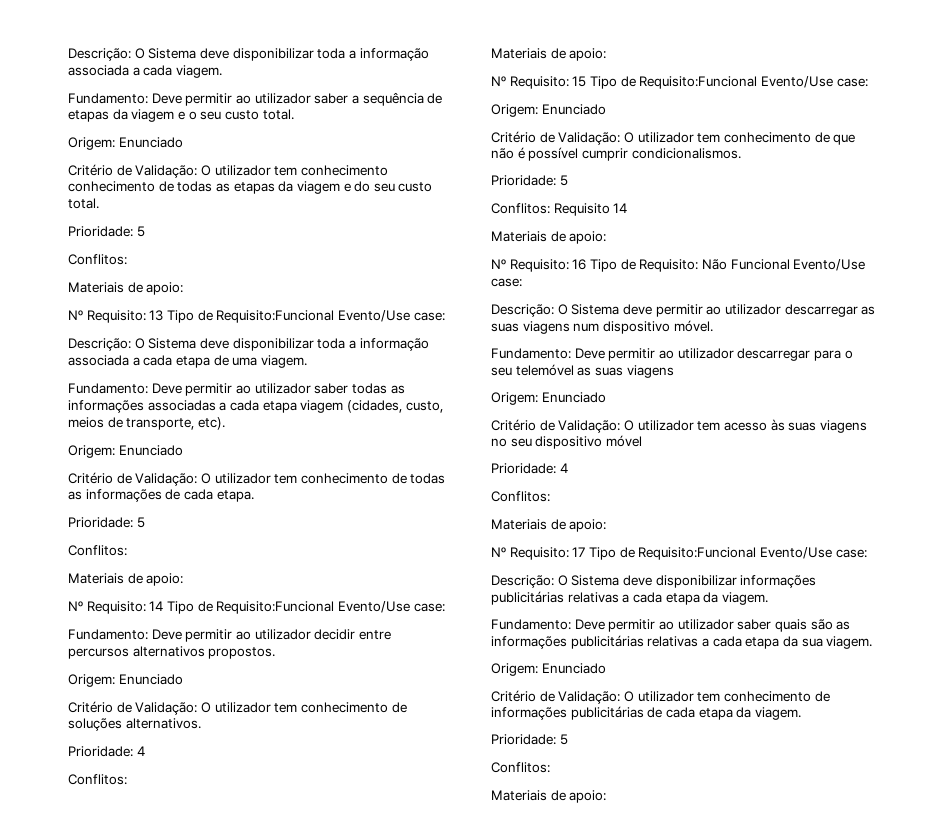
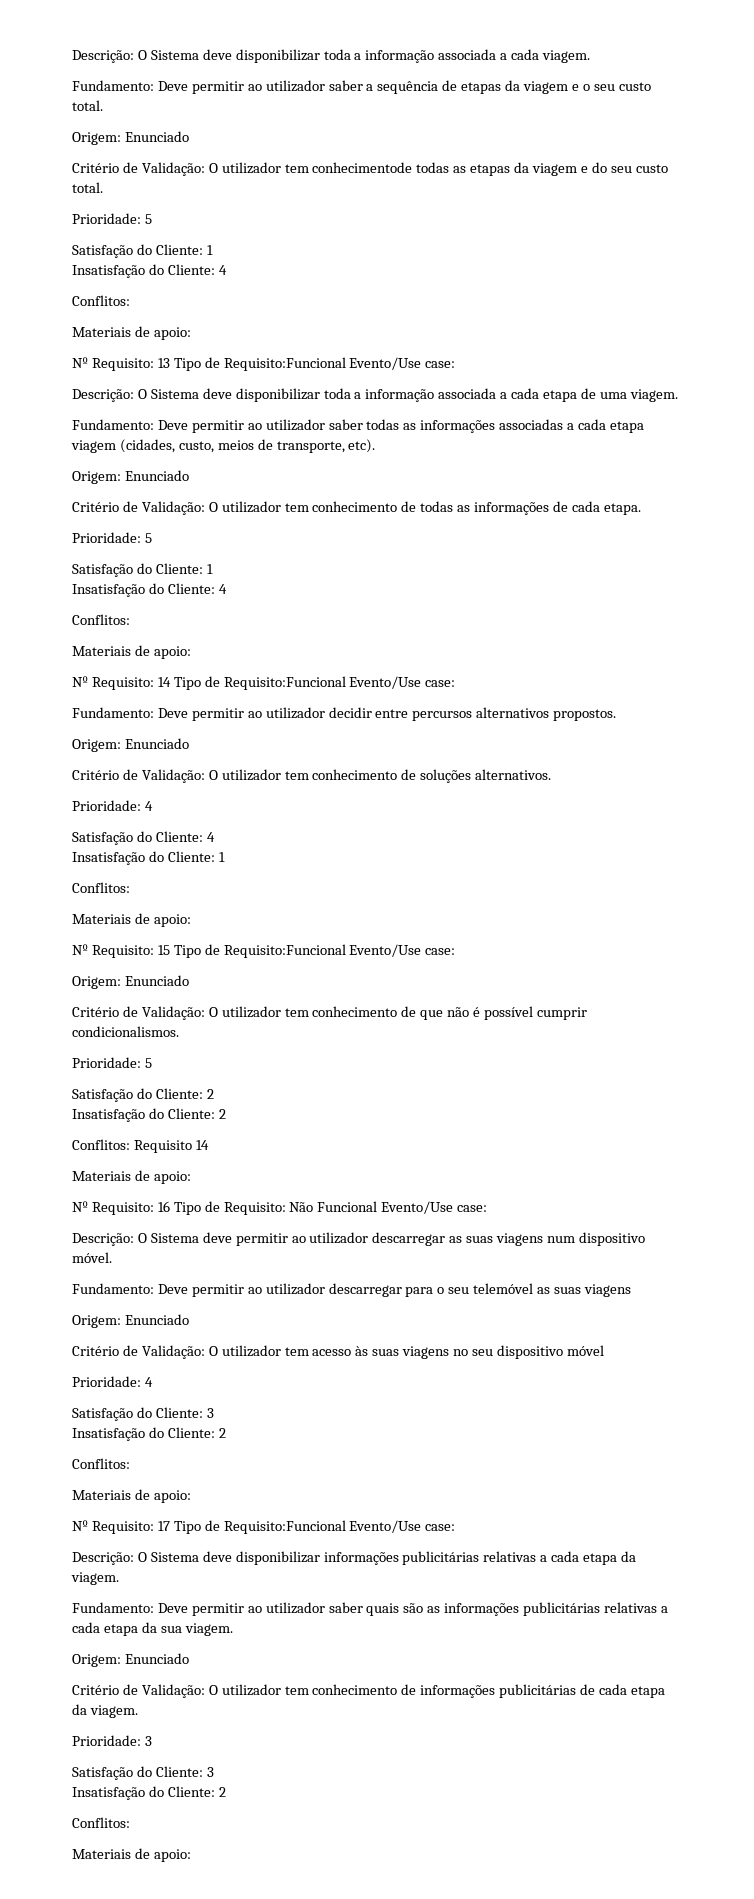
- Critério de Validação: O utilizador tem conhecimento conhecimento de todas as etapas da viagem e do seu custo total.
+ Critério de Validação: O utilizador tem conhecimentode todas as etapas da viagem e do seu custo total.
  Prioridade: 5
+ Satisfação do Cliente: 1
+ Insatisfação do Cliente: 4
  Critério de Validação: O utilizador tem conhecimento de todas as informações de cada etapa.
  Prioridade: 5
+ Satisfação do Cliente: 1
+ Insatisfação do Cliente: 4
+ Satisfação do Cliente: 4
+ Insatisfação do Cliente: 1
+ Satisfação do Cliente: 2
+ Insatisfação do Cliente: 2
  Critério de Validação: O utilizador tem acesso às suas viagens no seu dispositivo móvel
  Prioridade: 4
+ Satisfação do Cliente: 3
+ Insatisfação do Cliente: 2
  Critério de Validação: O utilizador tem conhecimento de informações publicitárias de cada etapa da viagem.
- Prioridade: 5
+ Prioridade: 3
+ Satisfação do Cliente: 3
+ Insatisfação do Cliente: 2

